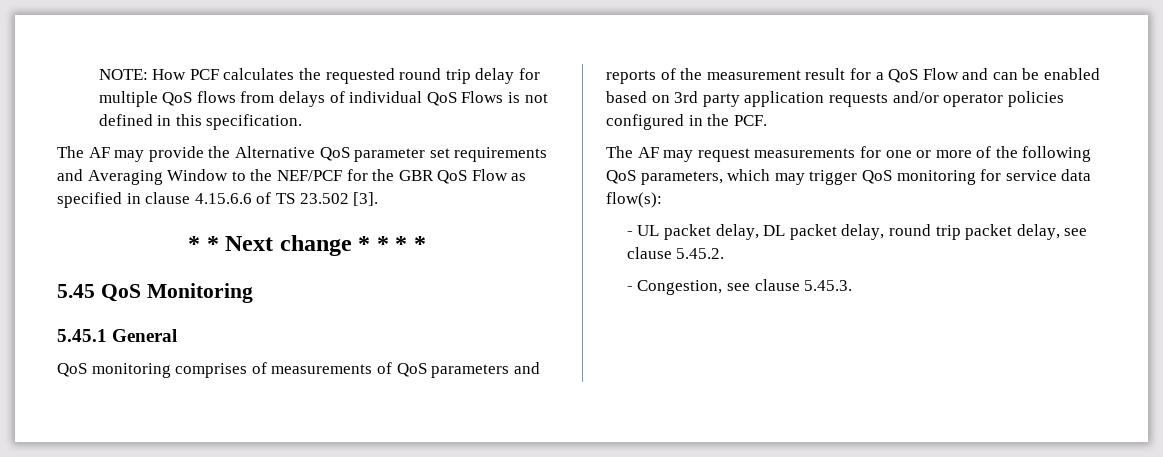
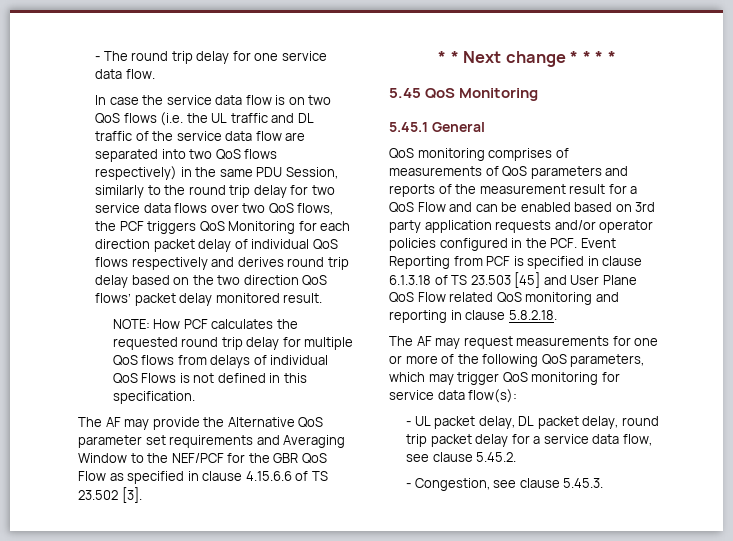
+ - The round trip delay for one service data flow.
+ In case the service data flow is on two QoS flows (i.e. the UL traffic and DL traffic of the service data flow are separated into two QoS flows respectively) in the same PDU Session, similarly to the round trip delay for two service data flows over two QoS flows, the PCF triggers QoS Monitoring for each direction packet delay of individual QoS flows respectively and derives round trip delay based on the two direction QoS flows’ packet delay monitored result.
- QoS monitoring comprises of measurements of QoS parameters and reports of the measurement result for a QoS Flow and can be enabled based on 3rd party application requests and/or operator policies configured in the PCF.
+ QoS monitoring comprises of measurements of QoS parameters and reports of the measurement result for a QoS Flow and can be enabled based on 3rd party application requests and/or operator policies configured in the PCF. Event Reporting from PCF is specified in clause 6.1.3.18 of TS 23.503 [45] and User Plane QoS Flow related QoS monitoring and reporting in clause 5.8.2.18.
- - UL packet delay, DL packet delay, round trip packet delay, see clause 5.45.2.
+ - UL packet delay, DL packet delay, round trip packet delay for a service data flow, see clause 5.45.2.

